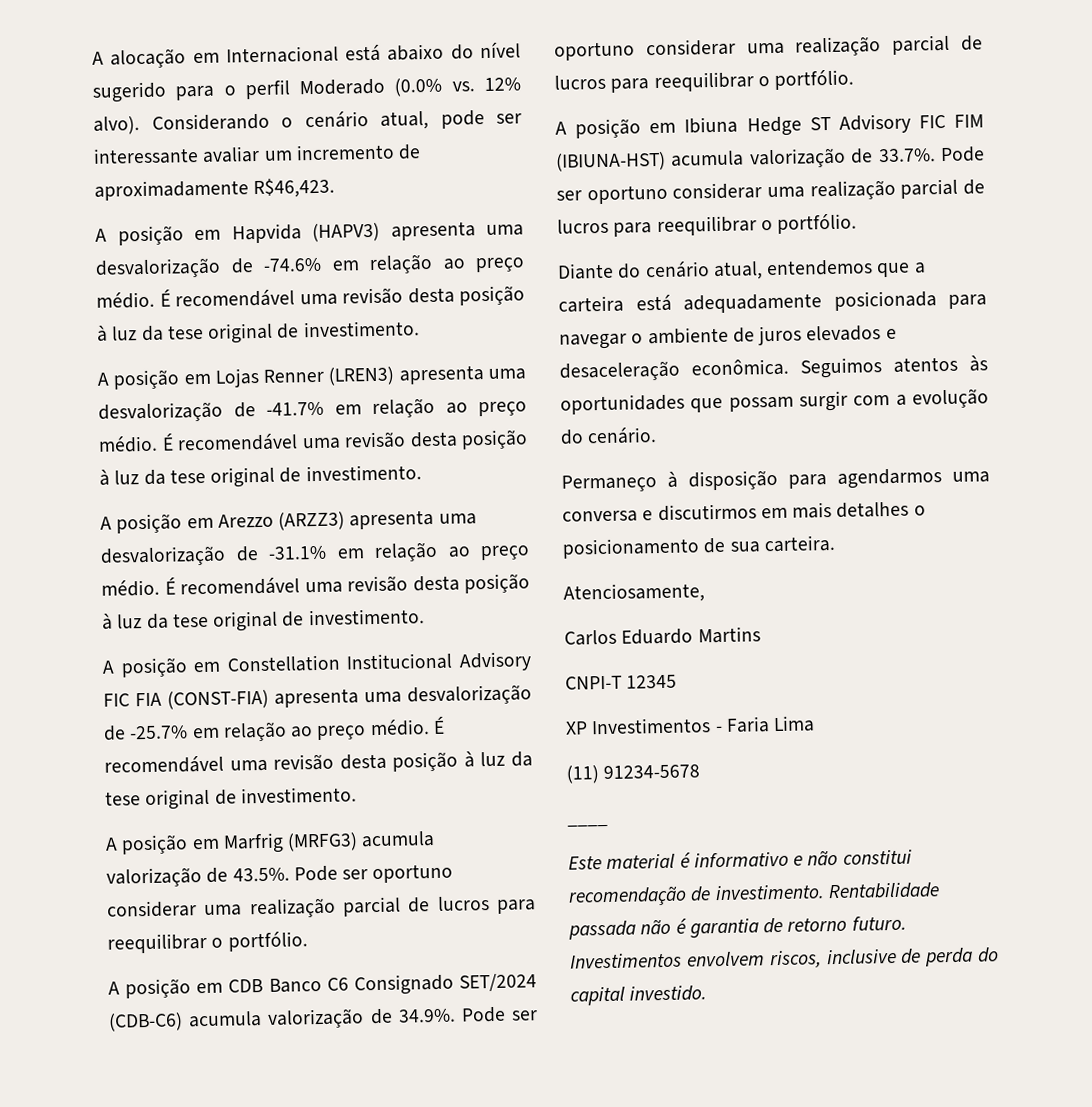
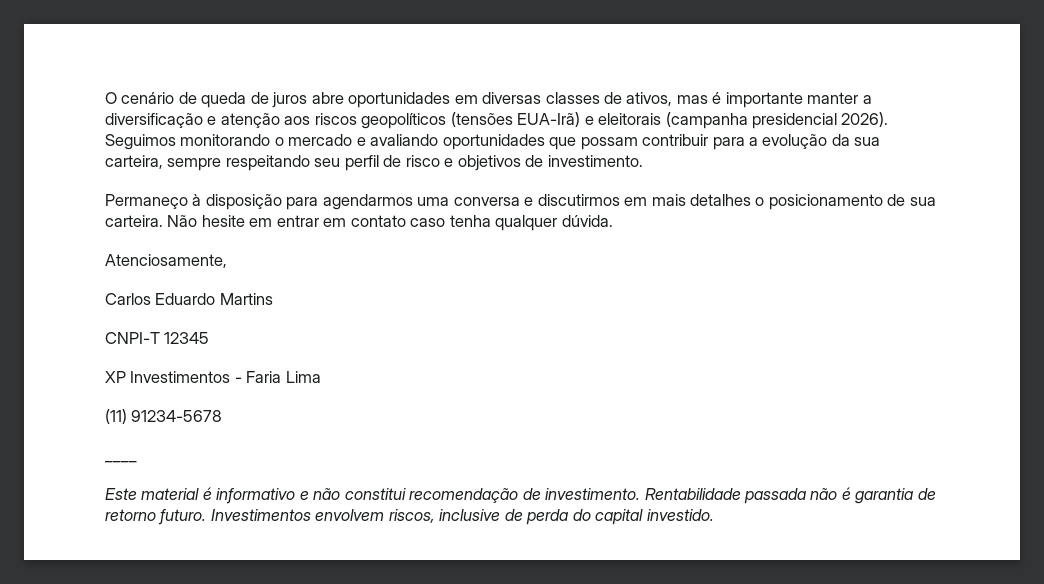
- A alocação em Internacional está abaixo do nível sugerido para o perfil Moderado (0.0% vs. 12% alvo). Considerando o cenário atual, pode ser interessante avaliar um incremento de aproximadamente R$46,423.
- A posição em Hapvida (HAPV3) apresenta uma desvalorização de -74.6% em relação ao preço médio. É recomendável uma revisão desta posição à luz da tese original de investimento.
- A posição em Lojas Renner (LREN3) apresenta uma desvalorização de -41.7% em relação ao preço médio. É recomendável uma revisão desta posição à luz da tese original de investimento.
- A posição em Arezzo (ARZZ3) apresenta uma desvalorização de -31.1% em relação ao preço médio. É recomendável uma revisão desta posição à luz da tese original de investimento.
- A posição em Constellation Institucional Advisory FIC FIA (CONST-FIA) apresenta uma desvalorização de -25.7% em relação ao preço médio. É recomendável uma revisão desta posição à luz da tese original de investimento.
- A posição em Marfrig (MRFG3) acumula valorização de 43.5%. Pode ser oportuno considerar uma realização parcial de lucros para reequilibrar o portfólio.
- A posição em CDB Banco C6 Consignado SET/2024 (CDB-C6) acumula valorização de 34.9%. Pode ser oportuno considerar uma realização parcial de lucros para reequilibrar o portfólio.
- A posição em Ibiuna Hedge ST Advisory FIC FIM (IBIUNA-HST) acumula valorização de 33.7%. Pode ser oportuno considerar uma realização parcial de lucros para reequilibrar o portfólio.
- Diante do cenário atual, entendemos que a carteira está adequadamente posicionada para navegar o ambiente de juros elevados e desaceleração econômica. Seguimos atentos às oportunidades que possam surgir com a evolução do cenário.
+ O cenário de queda de juros abre oportunidades em diversas classes de ativos, mas é importante manter a diversificação e atenção aos riscos geopolíticos (tensões EUA-Irã) e eleitorais (campanha presidencial 2026). Seguimos monitorando o mercado e avaliando oportunidades que possam contribuir para a evolução da sua carteira, sempre respeitando seu perfil de risco e objetivos de investimento.
+ Não hesite em entrar em contato caso tenha qualquer dúvida.

